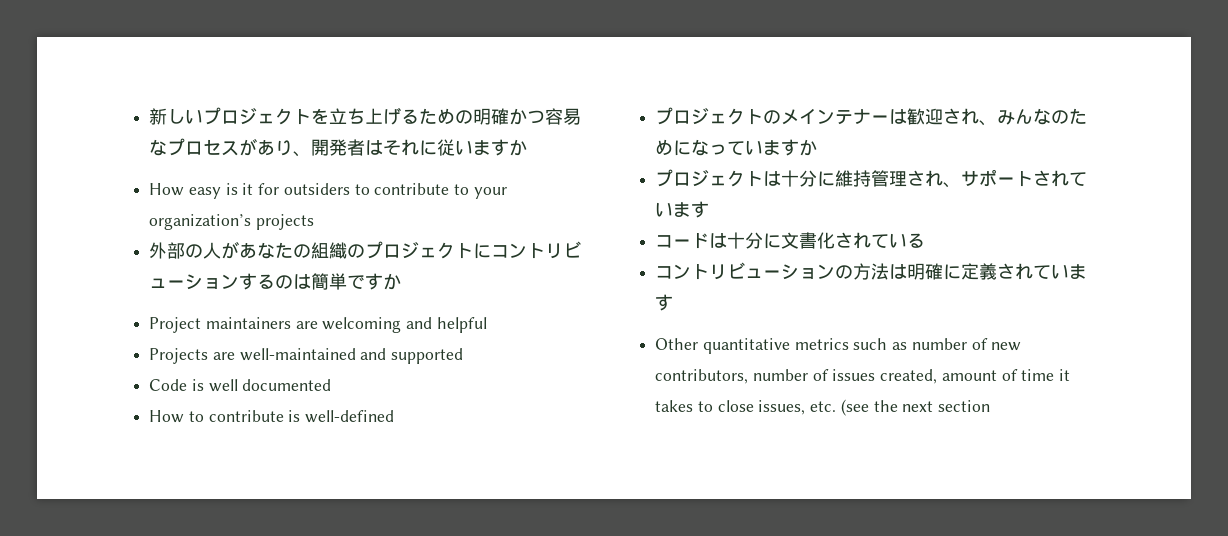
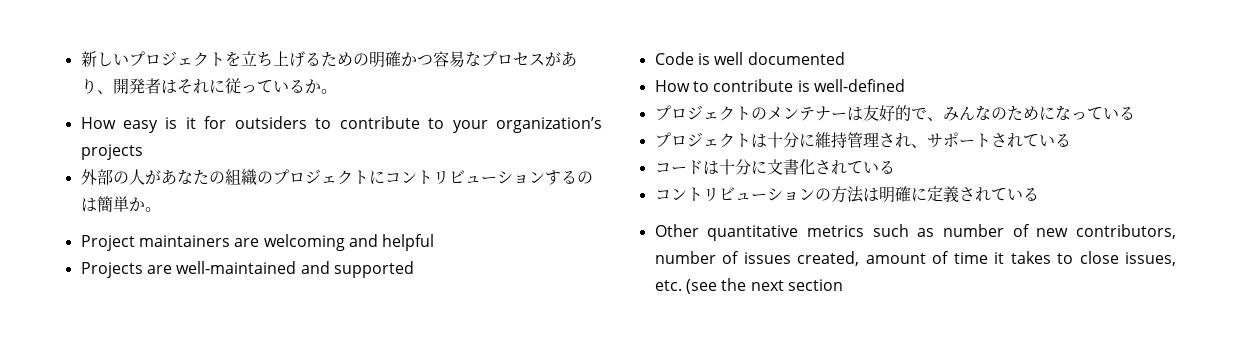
- 新しいプロジェクトを立ち上げるための明確かつ容易なプロセスがあり、開発者はそれに従いますか
+ 新しいプロジェクトを立ち上げるための明確かつ容易なプロセスがあり、開発者はそれに従っているか。
- 外部の人があなたの組織のプロジェクトにコントリビューションするのは簡単ですか
+ 外部の人があなたの組織のプロジェクトにコントリビューションするのは簡単か。
- プロジェクトのメインテナーは歓迎され、みんなのためになっていますか
+ プロジェクトのメンテナーは友好的で、みんなのためになっている
- プロジェクトは十分に維持管理され、サポートされています
+ プロジェクトは十分に維持管理され、サポートされている
- コントリビューションの方法は明確に定義されています
+ コントリビューションの方法は明確に定義されている

